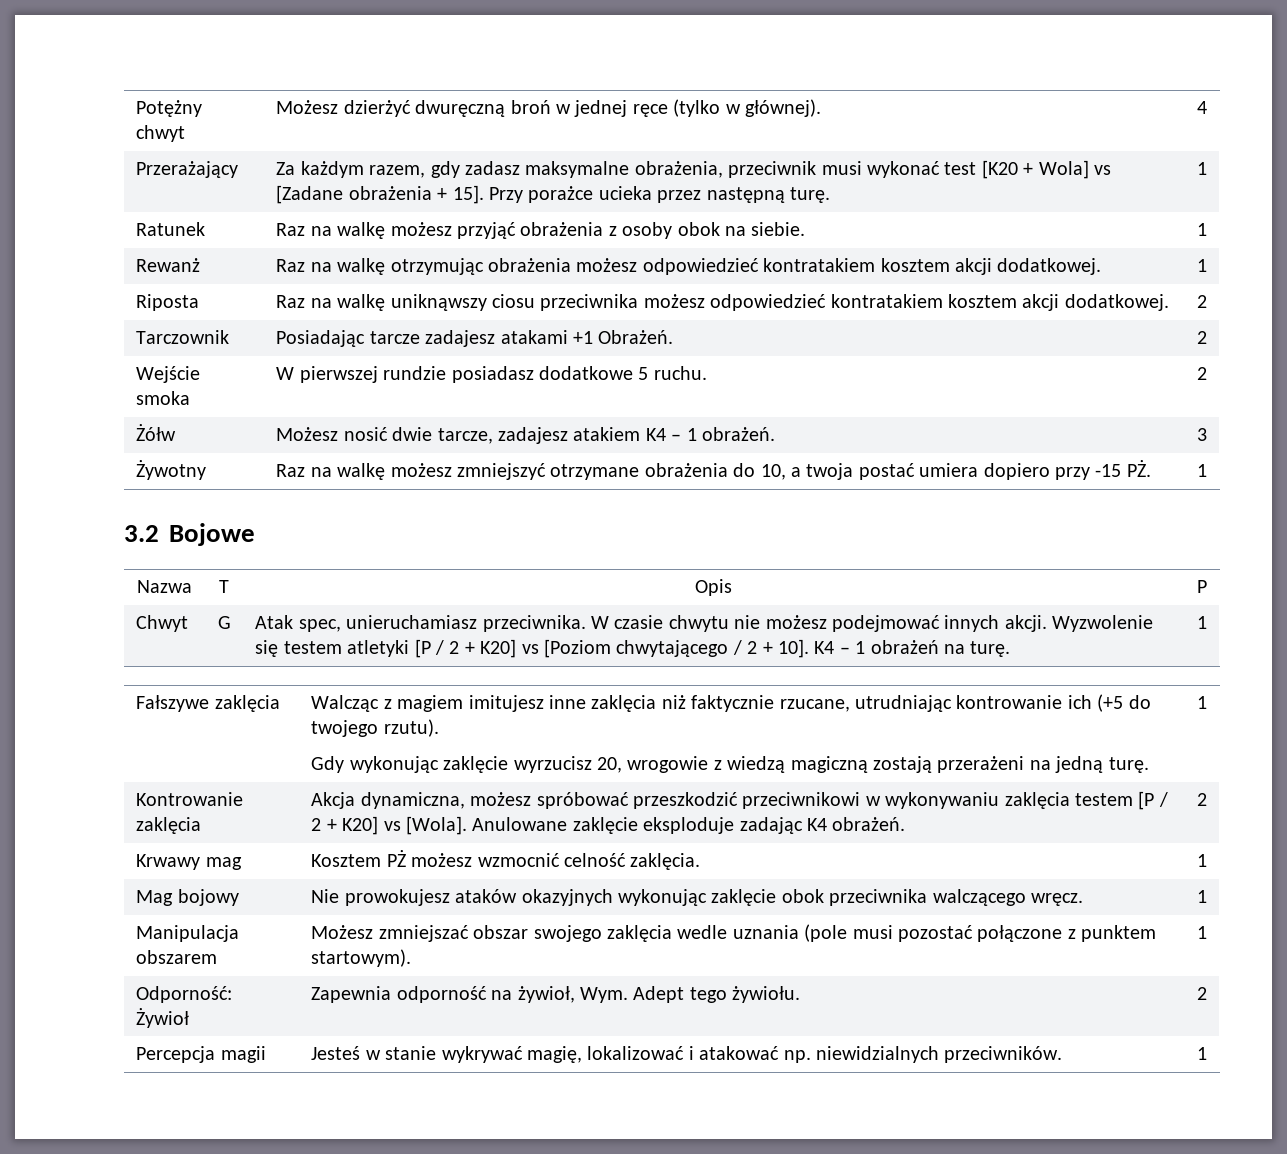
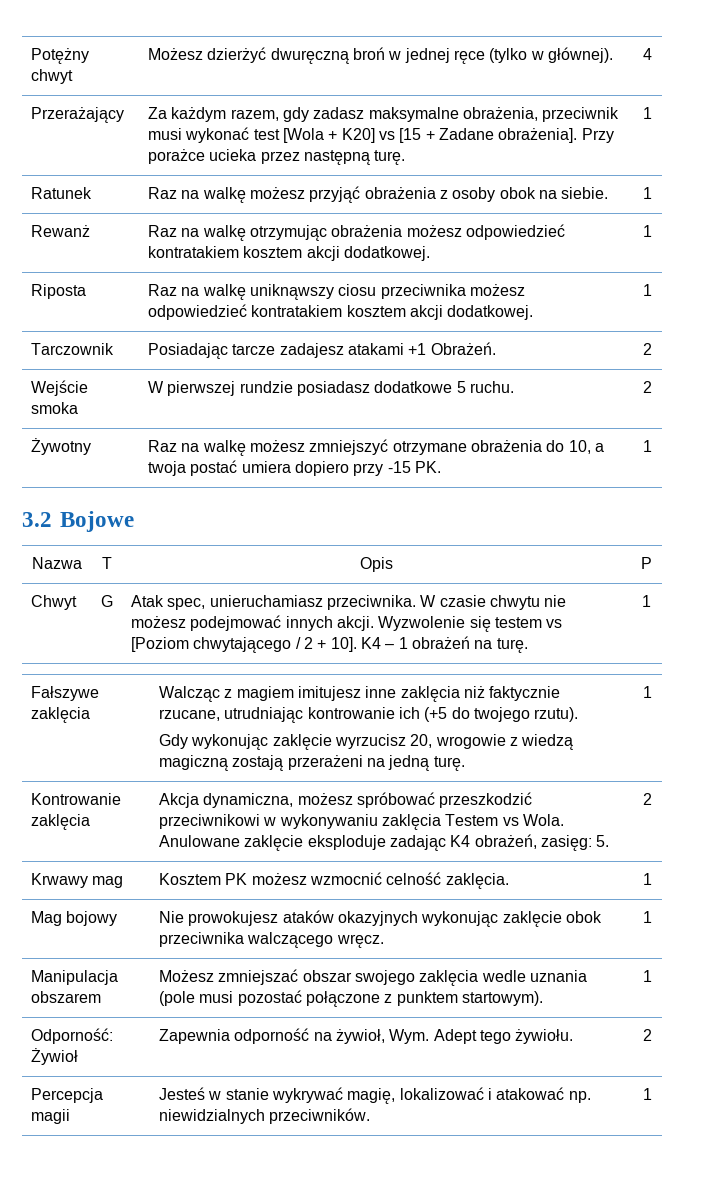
- Przerażający | Za każdym razem, gdy zadasz maksymalne obrażenia, przeciwnik musi wykonać test [K20 + Wola] vs [Zadane obrażenia + 15]. Przy porażce ucieka przez następną turę. | 1
+ Przerażający | Za każdym razem, gdy zadasz maksymalne obrażenia, przeciwnik musi wykonać test [Wola + K20] vs [15 + Zadane obrażenia]. Przy porażce ucieka przez następną turę. | 1
- Riposta | Raz na walkę uniknąwszy ciosu przeciwnika możesz odpowiedzieć kontratakiem kosztem akcji dodatkowej. | 2
+ Riposta | Raz na walkę uniknąwszy ciosu przeciwnika możesz odpowiedzieć kontratakiem kosztem akcji dodatkowej. | 1
- Żółw | Możesz nosić dwie tarcze, zadajesz atakiem K4 – 1 obrażeń. | 3
- Żywotny | Raz na walkę możesz zmniejszyć otrzymane obrażenia do 10, a twoja postać umiera dopiero przy -15 PŻ. | 1
+ Żywotny | Raz na walkę możesz zmniejszyć otrzymane obrażenia do 10, a twoja postać umiera dopiero przy -15 PK. | 1
- Chwyt | G | Atak spec, unieruchamiasz przeciwnika. W czasie chwytu nie możesz podejmować innych akcji. Wyzwolenie się testem atletyki [P / 2 + K20] vs [Poziom chwytającego / 2 + 10]. K4 – 1 obrażeń na turę. | 1
+ Chwyt | G | Atak spec, unieruchamiasz przeciwnika. W czasie chwytu nie możesz podejmować innych akcji. Wyzwolenie się testem vs [Poziom chwytającego / 2 + 10]. K4 – 1 obrażeń na turę. | 1
- Kontrowanie zaklęcia | Akcja dynamiczna, możesz spróbować przeszkodzić przeciwnikowi w wykonywaniu zaklęcia testem [P / 2 + K20] vs [Wola]. Anulowane zaklęcie eksploduje zadając K4 obrażeń. | 2
+ Kontrowanie zaklęcia | Akcja dynamiczna, możesz spróbować przeszkodzić przeciwnikowi w wykonywaniu zaklęcia Testem vs Wola. Anulowane zaklęcie eksploduje zadając K4 obrażeń, zasięg: 5. | 2
- Krwawy mag | Kosztem PŻ możesz wzmocnić celność zaklęcia. | 1
+ Krwawy mag | Kosztem PK możesz wzmocnić celność zaklęcia. | 1

